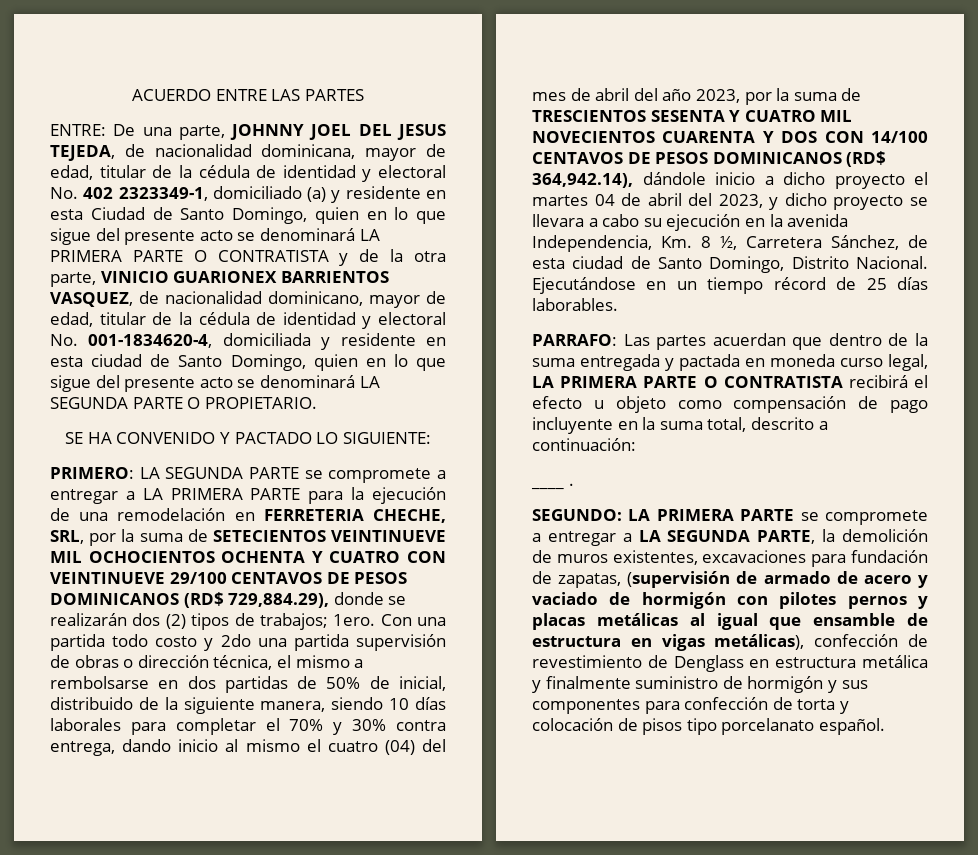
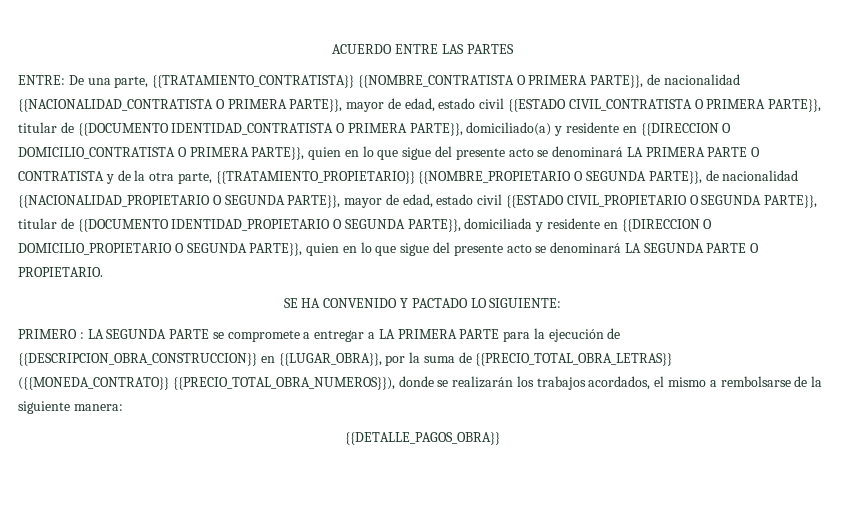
- ENTRE: De una parte, JOHNNY JOEL DEL JESUS TEJEDA, de nacionalidad dominicana, mayor de edad, titular de la cédula de identidad y electoral No. 402 2323349-1, domiciliado (a) y residente en esta Ciudad de Santo Domingo, quien en lo que sigue del presente acto se denominará LA PRIMERA PARTE O CONTRATISTA y de la otra parte, VINICIO GUARIONEX BARRIENTOS VASQUEZ, de nacionalidad dominicano, mayor de edad, titular de la cédula de identidad y electoral No. 001-1834620-4, domiciliada y residente en esta ciudad de Santo Domingo, quien en lo que sigue del presente acto se denominará LA SEGUNDA PARTE O PROPIETARIO.
+ ENTRE: De una parte, {{TRATAMIENTO_CONTRATISTA}} {{NOMBRE_CONTRATISTA O PRIMERA PARTE}}, de nacionalidad {{NACIONALIDAD_CONTRATISTA O PRIMERA PARTE}}, mayor de edad, estado civil {{ESTADO CIVIL_CONTRATISTA O PRIMERA PARTE}}, titular de {{DOCUMENTO IDENTIDAD_CONTRATISTA O PRIMERA PARTE}}, domiciliado(a) y residente en {{DIRECCION O DOMICILIO_CONTRATISTA O PRIMERA PARTE}}, quien en lo que sigue del presente acto se denominará LA PRIMERA PARTE O CONTRATISTA y de la otra parte, {{TRATAMIENTO_PROPIETARIO}} {{NOMBRE_PROPIETARIO O SEGUNDA PARTE}}, de nacionalidad {{NACIONALIDAD_PROPIETARIO O SEGUNDA PARTE}}, mayor de edad, estado civil {{ESTADO CIVIL_PROPIETARIO O SEGUNDA PARTE}}, titular de {{DOCUMENTO IDENTIDAD_PROPIETARIO O SEGUNDA PARTE}}, domiciliada y residente en {{DIRECCION O DOMICILIO_PROPIETARIO O SEGUNDA PARTE}}, quien en lo que sigue del presente acto se denominará LA SEGUNDA PARTE O PROPIETARIO.
- PRIMERO: LA SEGUNDA PARTE se compromete a entregar a LA PRIMERA PARTE para la ejecución de una remodelación en FERRETERIA CHECHE, SRL, por la suma de SETECIENTOS VEINTINUEVE MIL OCHOCIENTOS OCHENTA Y CUATRO CON VEINTINUEVE 29/100 CENTAVOS DE PESOS DOMINICANOS (RD$ 729,884.29), donde se realizarán dos (2) tipos de trabajos; 1ero. Con una partida todo costo y 2do una partida supervisión de obras o dirección técnica, el mismo a rembolsarse en dos partidas de 50% de inicial, distribuido de la siguiente manera, siendo 10 días laborales para completar el 70% y 30% contra entrega, dando inicio al mismo el cuatro (04) del mes de abril del año 2023, por la suma de TRESCIENTOS SESENTA Y CUATRO MIL NOVECIENTOS CUARENTA Y DOS CON 14/100 CENTAVOS DE PESOS DOMINICANOS (RD$ 364,942.14), dándole inicio a dicho proyecto el martes 04 de abril del 2023, y dicho proyecto se llevara a cabo su ejecución en la avenida Independencia, Km. 8 ½, Carretera Sánchez, de esta ciudad de Santo Domingo, Distrito Nacional. Ejecutándose en un tiempo récord de 25 días laborables.
- PARRAFO: Las partes acuerdan que dentro de la suma entregada y pactada en moneda curso legal, LA PRIMERA PARTE O CONTRATISTA recibirá el efecto u objeto como compensación de pago incluyente en la suma total, descrito a continuación:
- ____ .
- SEGUNDO: LA PRIMERA PARTE se compromete a entregar a LA SEGUNDA PARTE, la demolición de muros existentes, excavaciones para fundación de zapatas, (supervisión de armado de acero y vaciado de hormigón con pilotes pernos y placas metálicas al igual que ensamble de estructura en vigas metálicas), confección de revestimiento de Denglass en estructura metálica y finalmente suministro de hormigón y sus componentes para confección de torta y colocación de pisos tipo porcelanato español.
+ PRIMERO : LA SEGUNDA PARTE se compromete a entregar a LA PRIMERA PARTE para la ejecución de {{DESCRIPCION_OBRA_CONSTRUCCION}} en {{LUGAR_OBRA}}, por la suma de {{PRECIO_TOTAL_OBRA_LETRAS}} ({{MONEDA_CONTRATO}} {{PRECIO_TOTAL_OBRA_NUMEROS}}), donde se realizarán los trabajos acordados, el mismo a rembolsarse de la siguiente manera:
+ {{DETALLE_PAGOS_OBRA}}

